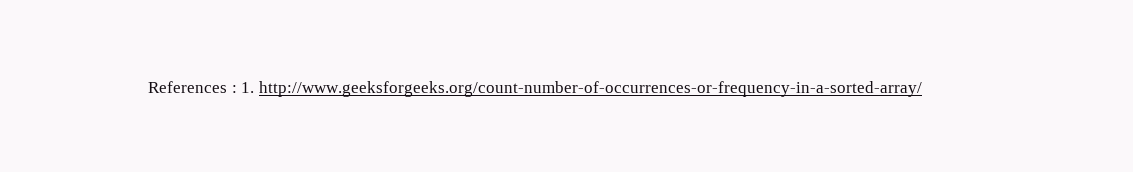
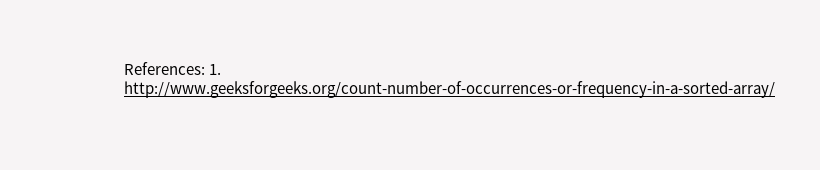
- References : 1. http://www.geeksforgeeks.org/count-number-of-occurrences-or-frequency-in-a-sorted-array/
+ References: 1. http://www.geeksforgeeks.org/count-number-of-occurrences-or-frequency-in-a-sorted-array/

